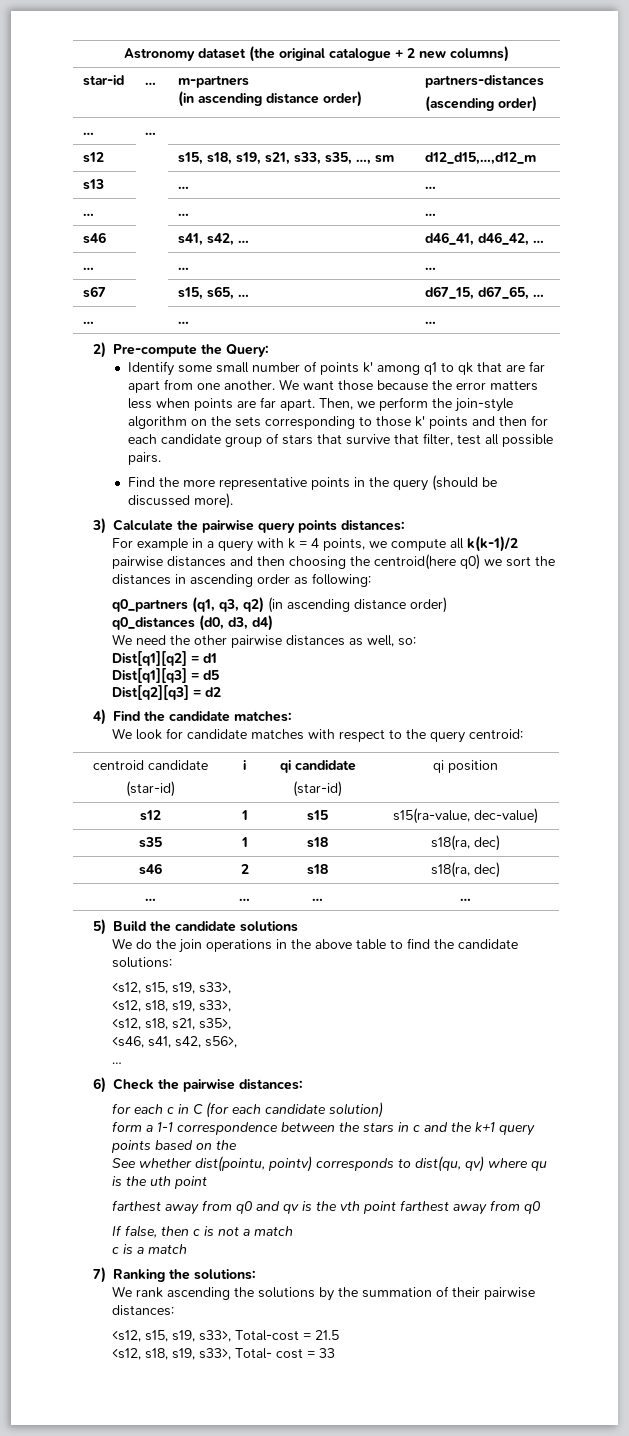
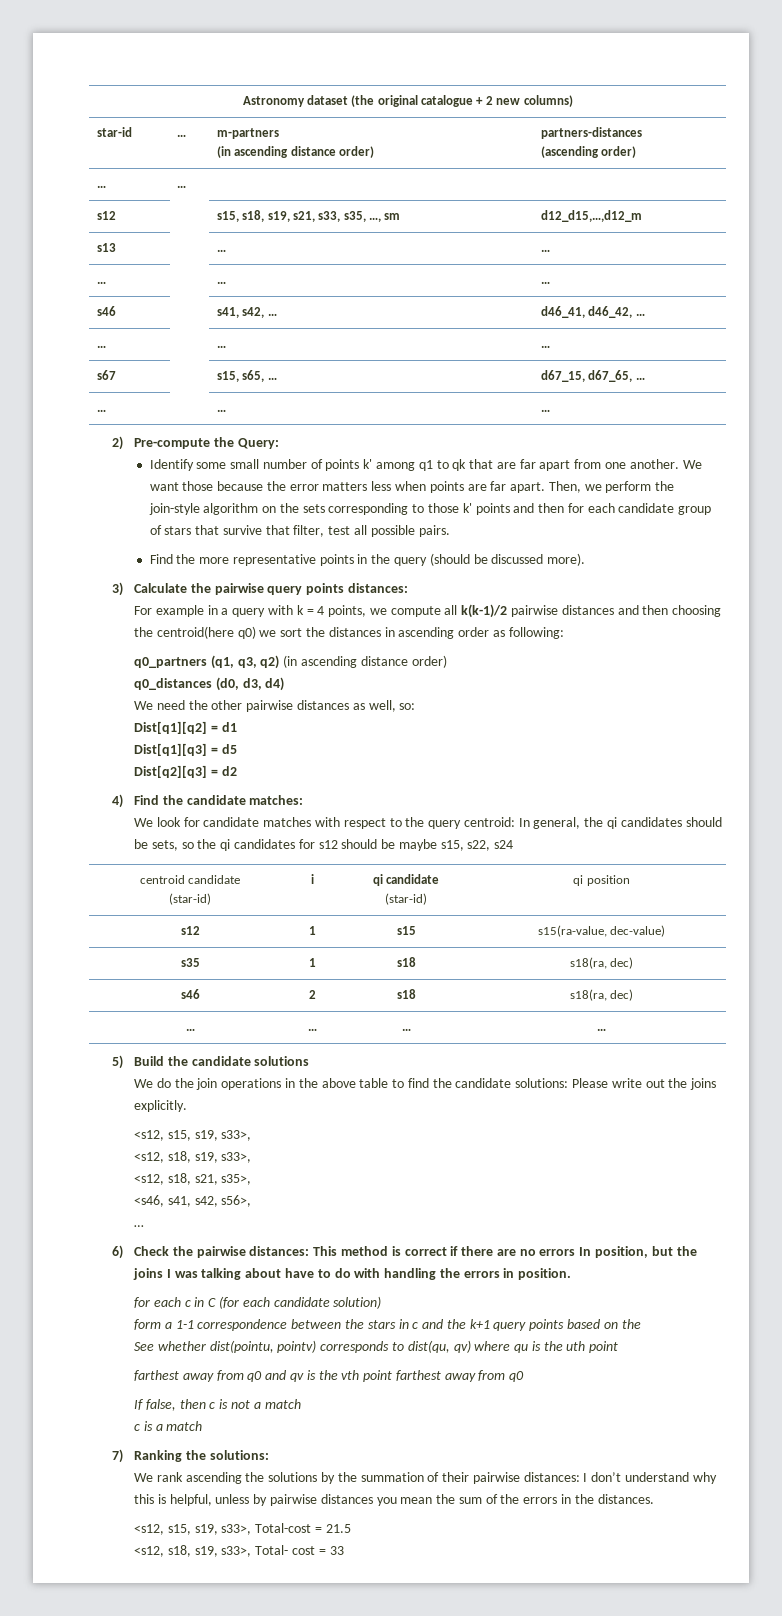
- We look for candidate matches with respect to the query centroid:
+ We look for candidate matches with respect to the query centroid: In general, the qi candidates should be sets, so the qi candidates for s12 should be maybe s15, s22, s24
- We do the join operations in the above table to find the candidate solutions:
+ We do the join operations in the above table to find the candidate solutions: Please write out the joins explicitly.
- 6) Check the pairwise distances:
+ 6) Check the pairwise distances: This method is correct if there are no errors In position, but the joins I was talking about have to do with handling the errors in position.
- We rank ascending the solutions by the summation of their pairwise distances:
+ We rank ascending the solutions by the summation of their pairwise distances: I don’t understand why this is helpful, unless by pairwise distances you mean the sum of the errors in the distances.

